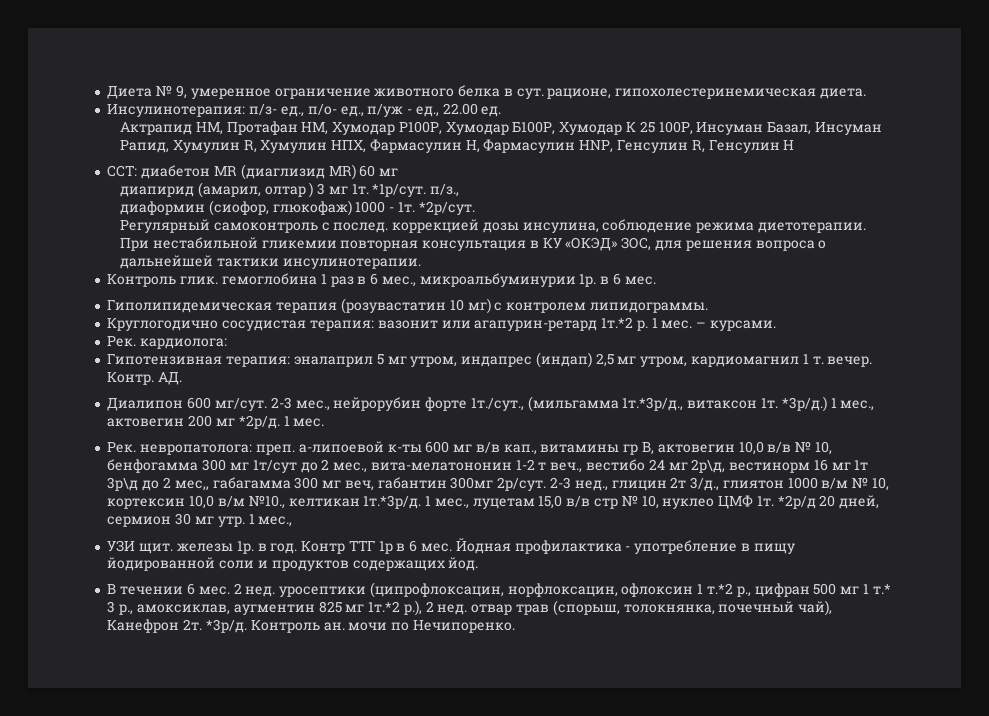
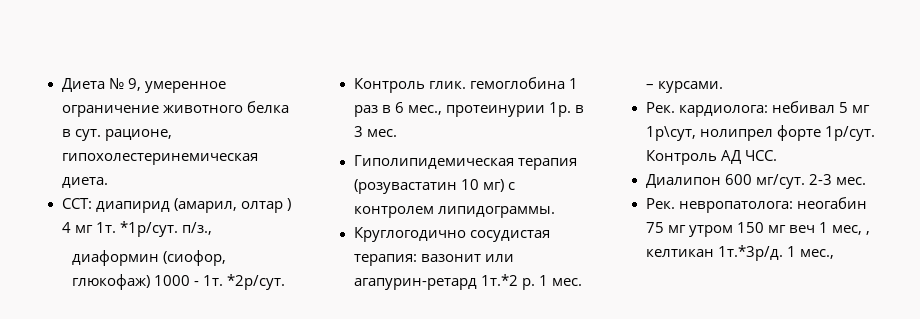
- Инсулинотерапия: п/з- ед., п/о- ед., п/уж - ед., 22.00 ед.
- Актрапид НМ, Протафан НМ, Хумодар Р100Р, Хумодар Б100Р, Хумодар К 25 100Р, Инсуман Базал, Инсуман Рапид, Хумулин R, Хумулин НПХ, Фармасулин Н, Фармасулин НNР, Генсулин R, Генсулин Н
- ССТ: диабетон МR (диаглизид МR) 60 мг
- диапирид (амарил, олтар ) 3 мг 1т.
+ ССТ: диапирид (амарил, олтар ) 4 мг 1т.
- Регулярный самоконтроль с послед. коррекцией дозы инсулина, соблюдение режима диетотерапии. При нестабильной гликемии повторная консультация в КУ «ОКЭД» ЗОС, для решения вопроса о дальнейшей тактики инсулинотерапии.
- Контроль глик. гемоглобина 1 раз в 6 мес., микроальбуминурии 1р. в 6 мес.
+ Контроль глик. гемоглобина 1 раз в 6 мес., протеинурии 1р. в 3 мес.
- Рек. кардиолога:
- Гипотензивная терапия: эналаприл 5 мг утром, индапрес (индап) 2,5 мг утром, кардиомагнил 1 т. вечер. Контр. АД.
- Диалипон 600 мг/сут. 2-3 мес., нейрорубин форте 1т./сут., (мильгамма 1т.*3р/д., витаксон 1т. *3р/д.) 1 мес., актовегин 200 мг *2р/д. 1 мес.
- Рек. невропатолога: преп. а-липоевой к-ты 600 мг в/в кап., витамины гр В, актовегин 10,0 в/в № 10, бенфогамма 300 мг 1т/сут до 2 мес., вита-мелатононин 1-2 т веч., вестибо 24 мг 2р\д, вестинорм 16 мг 1т 3р\д до 2 мес,, габагамма 300 мг веч, габантин 300мг 2р/сут. 2-3 нед., глицин 2т 3/д., глиятон 1000 в/м № 10, кортексин 10,0 в/м №10., келтикан 1т.*3р/д. 1 мес., луцетам 15,0 в/в стр № 10, нуклео ЦМФ 1т. *2р/д 20 дней, сермион 30 мг утр. 1 мес.,
- УЗИ щит. железы 1р. в год. Контр ТТГ 1р в 6 мес. Йодная профилактика - употребление в пищу йодированной соли и продуктов содержащих йод.
- В течении 6 мес. 2 нед. уросептики (ципрофлоксацин, норфлоксацин, офлоксин 1 т.*2 р., цифран 500 мг 1 т.* 3 р., амоксиклав, аугментин 825 мг 1т.*2 р.), 2 нед. отвар трав (спорыш, толокнянка, почечный чай), Канефрон 2т. *3р/д. Контроль ан. мочи по Нечипоренко.
+ Рек. кардиолога: небивал 5 мг 1р\сут, нолипрел форте 1р/сут. Контроль АД ЧСС.
+ Диалипон 600 мг/сут. 2-3 мес.
+ Рек. невропатолога: неогабин 75 мг утром 150 мг веч 1 мес, , келтикан 1т.*3р/д. 1 мес.,

